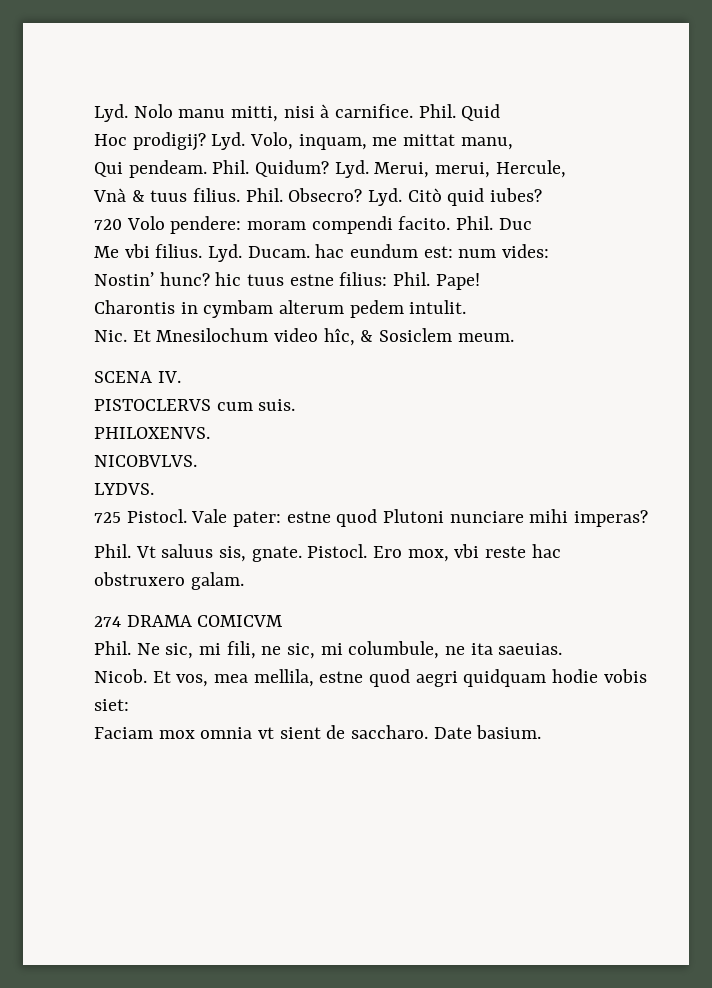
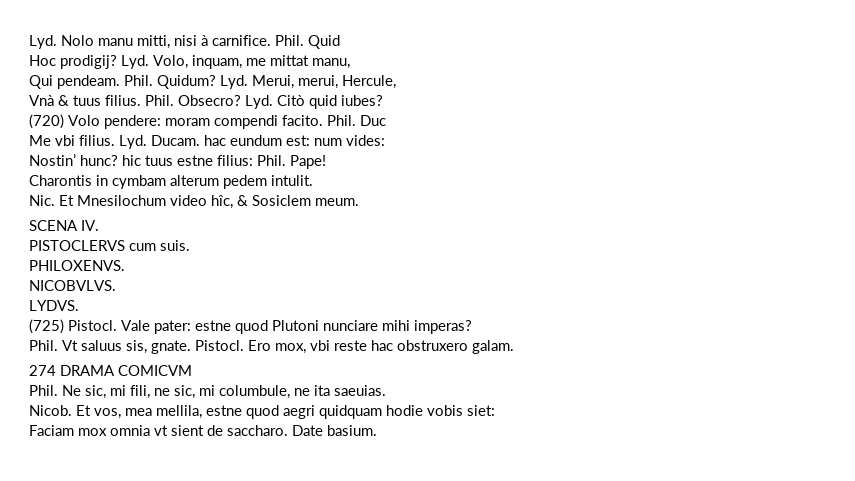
- 720 Volo pendere: moram compendi facito.
+ (720) Volo pendere: moram compendi facito.
- 725 Pistocl.
+ (725) Pistocl.

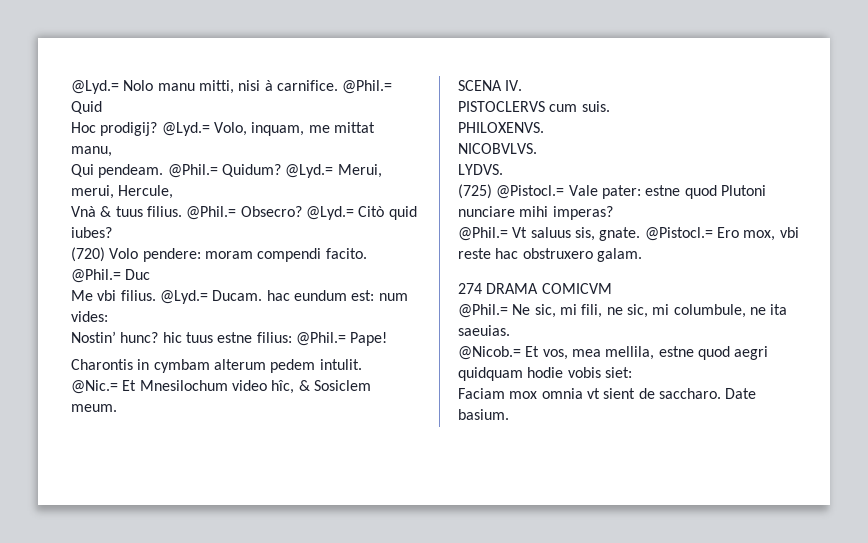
- Lyd. Nolo manu mitti, nisi à carnifice.
+ @Lyd.= Nolo manu mitti, nisi à carnifice.
- Phil. Quid
+ @Phil.= Quid
- Lyd. Volo, inquam, me mittat manu,
+ @Lyd.= Volo, inquam, me mittat manu,
- Phil. Quidum? Lyd. Merui, merui, Hercule,
+ @Phil.= Quidum? @Lyd.= Merui, merui, Hercule,
- Phil. Obsecro? Lyd. Citò quid iubes?
+ @Phil.= Obsecro? @Lyd.= Citò quid iubes?
- Phil. Duc
+ @Phil.= Duc
- Lyd. Ducam. hac eundum est: num vides:
+ @Lyd.= Ducam. hac eundum est: num vides:
- Nostin’ hunc? hic tuus estne filius: Phil. Pape!
+ Nostin’ hunc? hic tuus estne filius: @Phil.= Pape!
- Nic. Et Mnesilochum video hîc, & Sosiclem meum.
+ @Nic.= Et Mnesilochum video hîc, & Sosiclem meum.
- (725) Pistocl. Vale pater: estne quod Plutoni nunciare mihi imperas?
+ (725) @Pistocl.= Vale pater: estne quod Plutoni nunciare mihi imperas?
- Phil. Vt saluus sis, gnate.
+ @Phil.= Vt saluus sis, gnate.
- Pistocl. Ero mox, vbi reste hac obstruxero galam.
+ @Pistocl.= Ero mox, vbi reste hac obstruxero galam.
- Phil. Ne sic, mi fili, ne sic, mi columbule, ne ita saeuias.
+ @Phil.= Ne sic, mi fili, ne sic, mi columbule, ne ita saeuias.
- Nicob. Et vos, mea mellila, estne quod aegri quidquam hodie vobis siet:
+ @Nicob.= Et vos, mea mellila, estne quod aegri quidquam hodie vobis siet:

